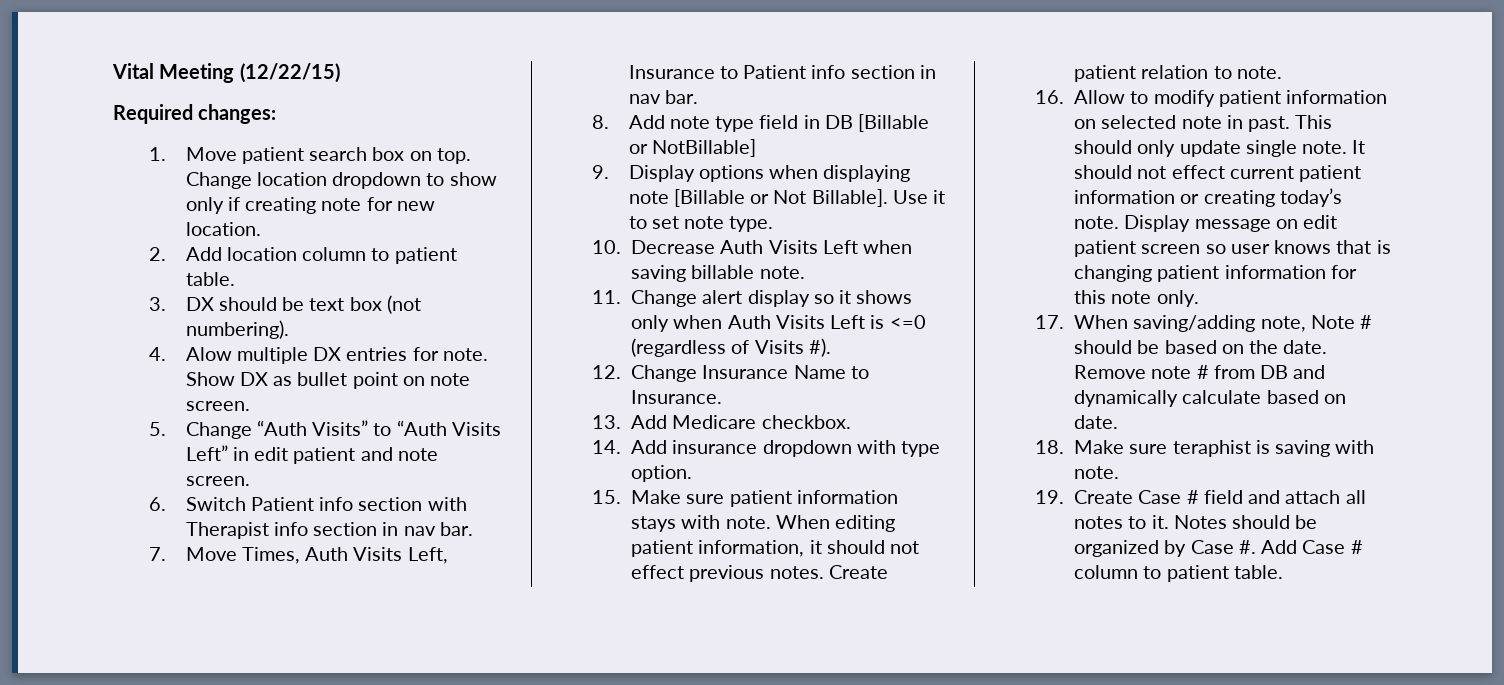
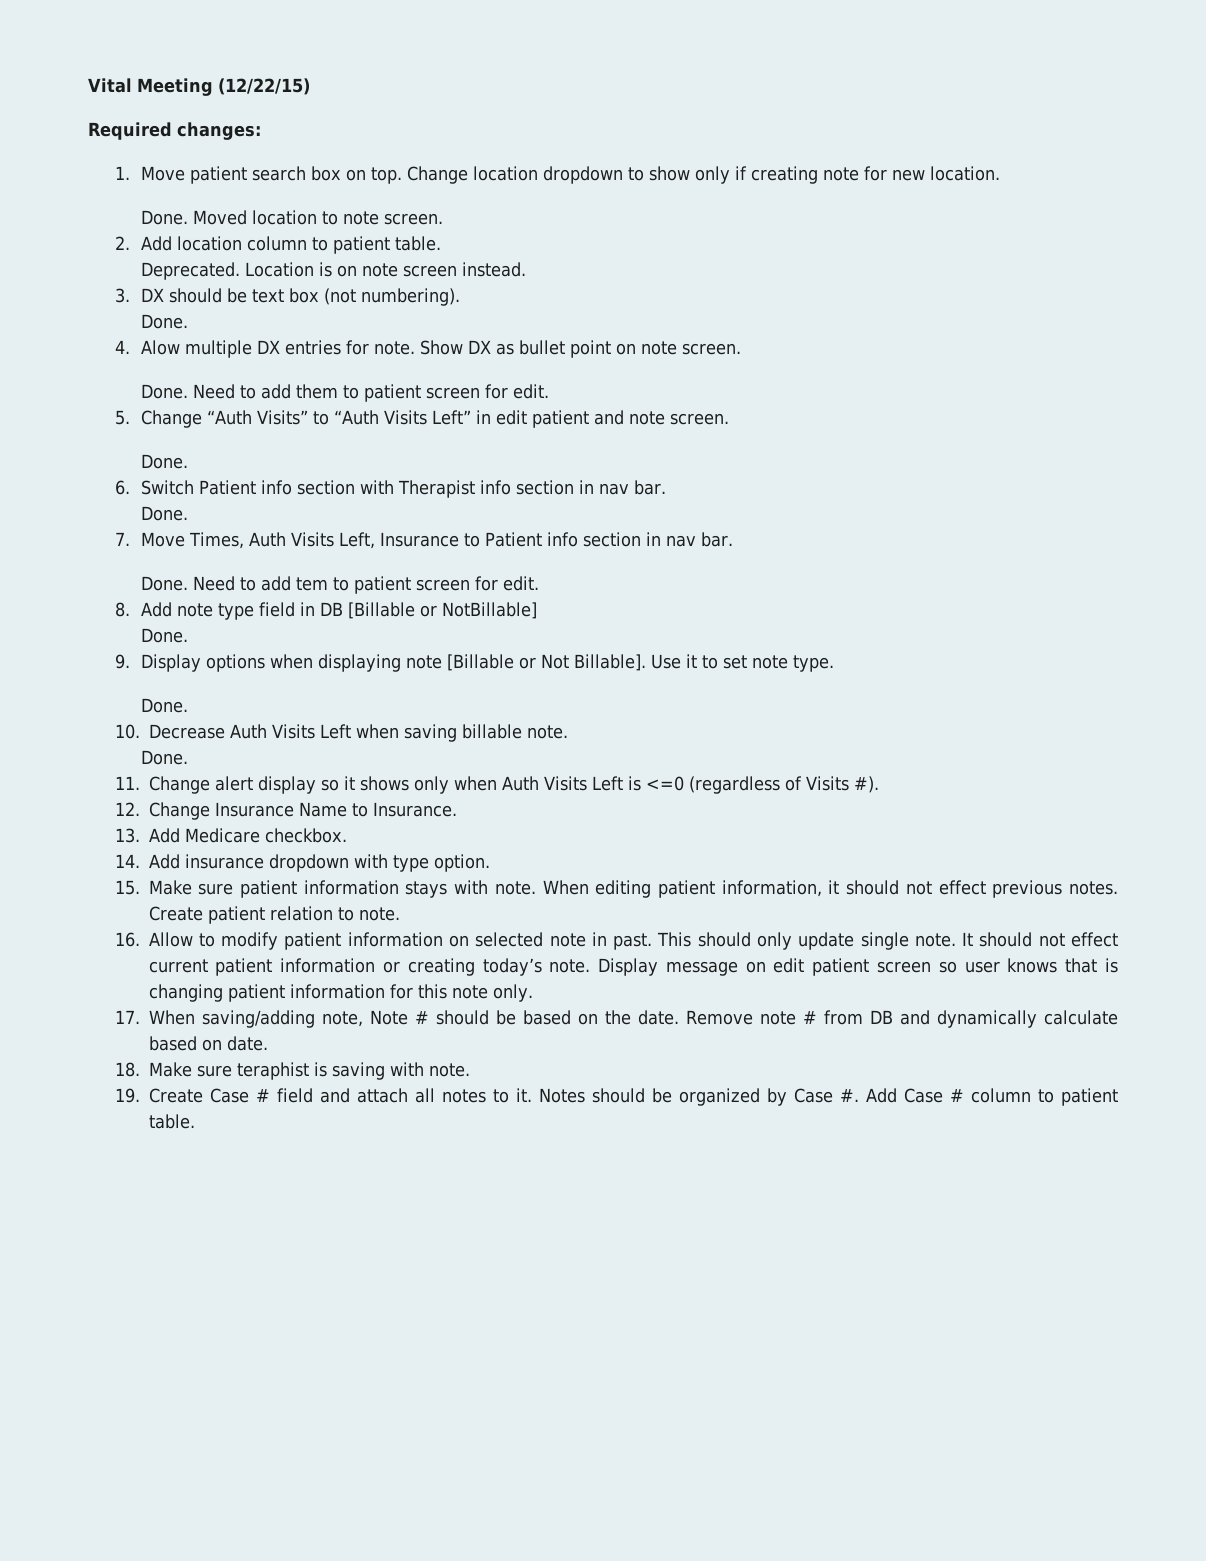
+ Done. Moved location to note screen.
+ Deprecated. Location is on note screen instead.
  3. DX should be text box (not numbering).
+ Done.
+ Done. Need to add them to patient screen for edit.
  5. Change “Auth Visits” to “Auth Visits Left” in edit patient and note screen.
+ Done.
  6. Switch Patient info section with Therapist info section in nav bar.
+ Done.
+ Done. Need to add tem to patient screen for edit.
  8. Add note type field in DB [Billable or NotBillable]
+ Done.
  Use it to set note type.
+ Done.
  10. Decrease Auth Visits Left when saving billable note.
+ Done.

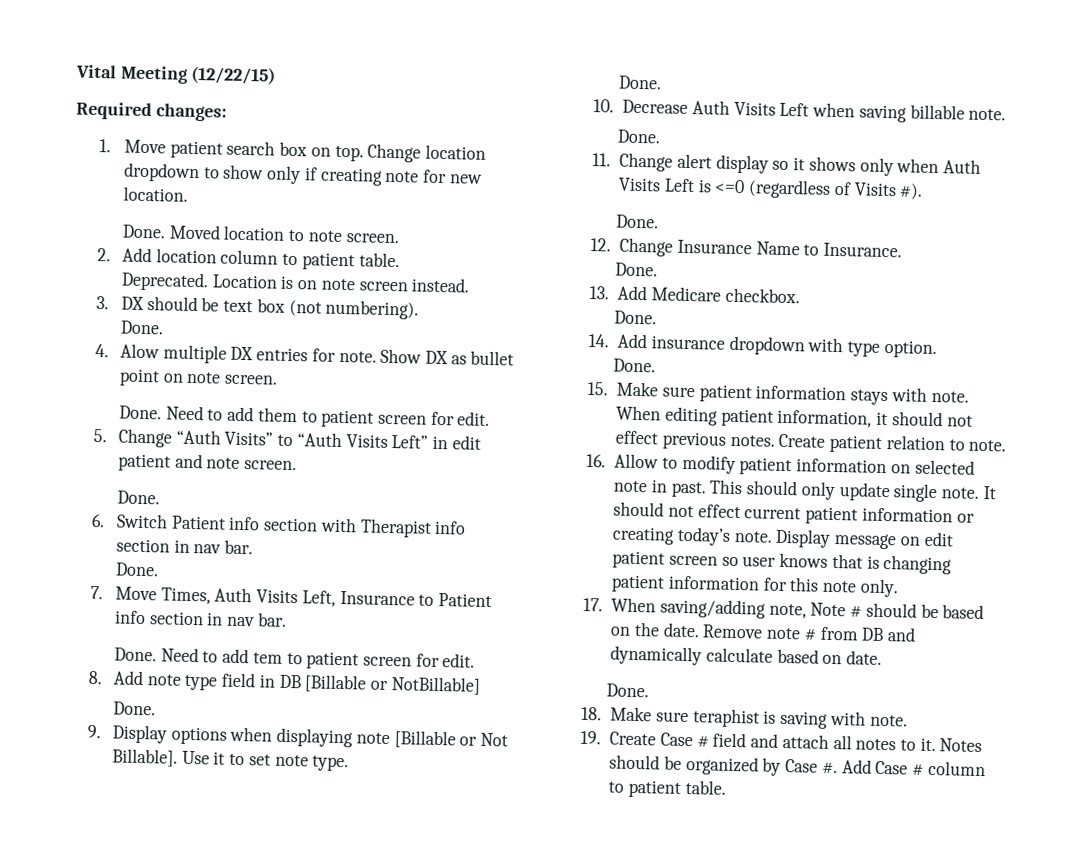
  11. Change alert display so it shows only when Auth Visits Left is <=0 (regardless of Visits #).
+ Done.
  12. Change Insurance Name to Insurance.
+ Done.
  13. Add Medicare checkbox.
+ Done.
  14. Add insurance dropdown with type option.
+ Done.
  Remove note # from DB and dynamically calculate based on date.
+ Done.

